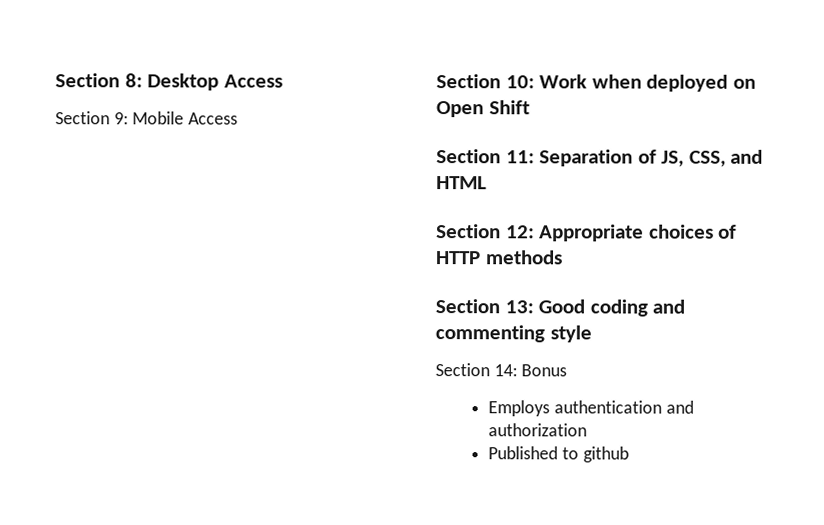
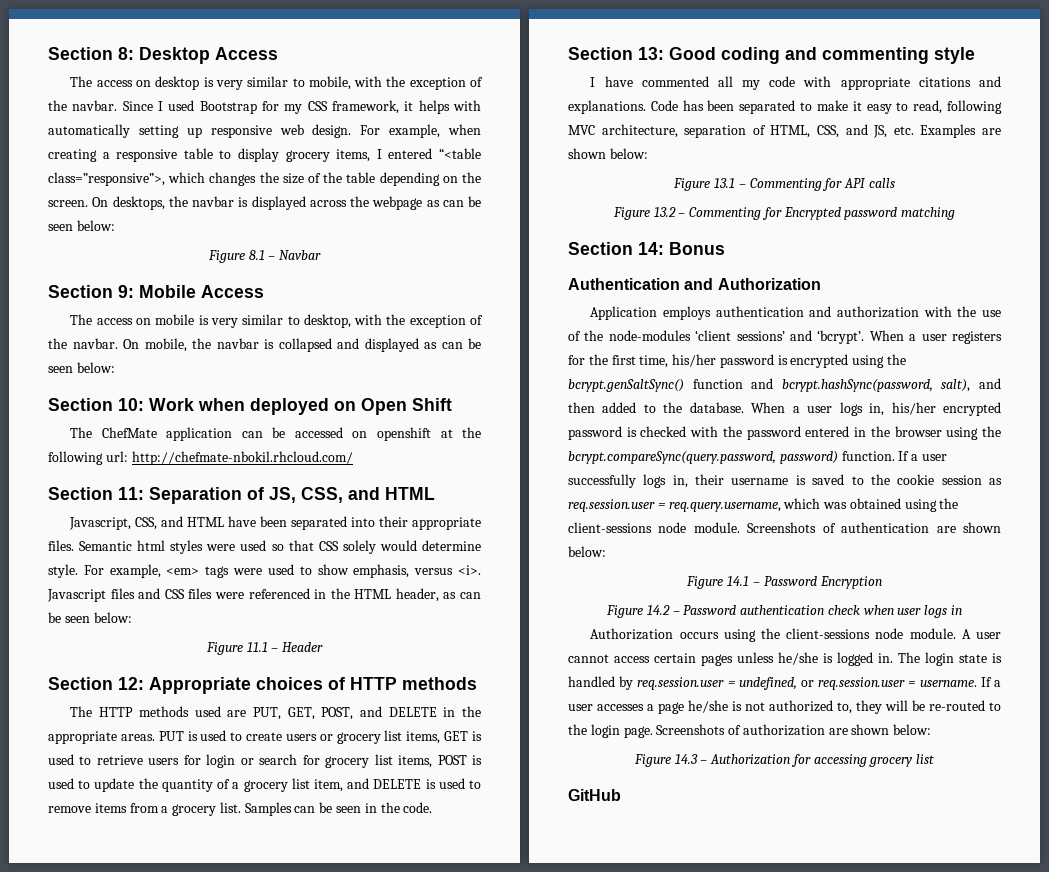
+ The access on desktop is very similar to mobile, with the exception of the navbar. Since I used Bootstrap for my CSS framework, it helps with automatically setting up responsive web design. For example, when creating a responsive table to display grocery items, I entered “<table class=”responsive”>, which changes the size of the table depending on the screen. On desktops, the navbar is displayed across the webpage as can be seen below:
+ Figure 8.1 – Navbar
  Section 9: Mobile Access
+ The access on mobile is very similar to desktop, with the exception of the navbar. On mobile, the navbar is collapsed and displayed as can be seen below:
+ The ChefMate application can be accessed on openshift at the following url: http://chefmate-nbokil.rhcloud.com/
+ Javascript, CSS, and HTML have been separated into their appropriate files. Semantic html styles were used so that CSS solely would determine style. For example, <em> tags were used to show emphasis, versus <i>. Javascript files and CSS files were referenced in the HTML header, as can be seen below:
+ Figure 11.1 – Header
+ The HTTP methods used are PUT, GET, POST, and DELETE in the appropriate areas. PUT is used to create users or grocery list items, GET is used to retrieve users for login or search for grocery list items, POST is used to update the quantity of a grocery list item, and DELETE is used to remove items from a grocery list. Samples can be seen in the code.
+ I have commented all my code with appropriate citations and explanations. Code has been separated to make it easy to read, following MVC architecture, separation of HTML, CSS, and JS, etc. Examples are shown below:
+ Figure 13.1 – Commenting for API calls
+ Figure 13.2 – Commenting for Encrypted password matching
  Section 14: Bonus
- Employs authentication and authorization
- Published to github
+ Authentication and Authorization
+ Application employs authentication and authorization with the use of the node-modules ‘client sessions’ and ‘bcrypt’. When a user registers for the first time, his/her password is encrypted using the bcrypt.genSaltSync() function and bcrypt.hashSync(password, salt), and then added to the database. When a user logs in, his/her encrypted password is checked with the password entered in the browser using the bcrypt.compareSync(query.password, password) function. If a user successfully logs in, their username is saved to the cookie session as req.session.user = req.query.username, which was obtained using the client-sessions node module. Screenshots of authentication are shown below:
+ Figure 14.1 – Password Encryption
+ Figure 14.2 – Password authentication check when user logs in
+ Authorization occurs using the client-sessions node module. A user cannot access certain pages unless he/she is logged in. The login state is handled by req.session.user = undefined, or req.session.user = username. If a user accesses a page he/she is not authorized to, they will be re-routed to the login page. Screenshots of authorization are shown below:
+ Figure 14.3 – Authorization for accessing grocery list
+ GitHub

